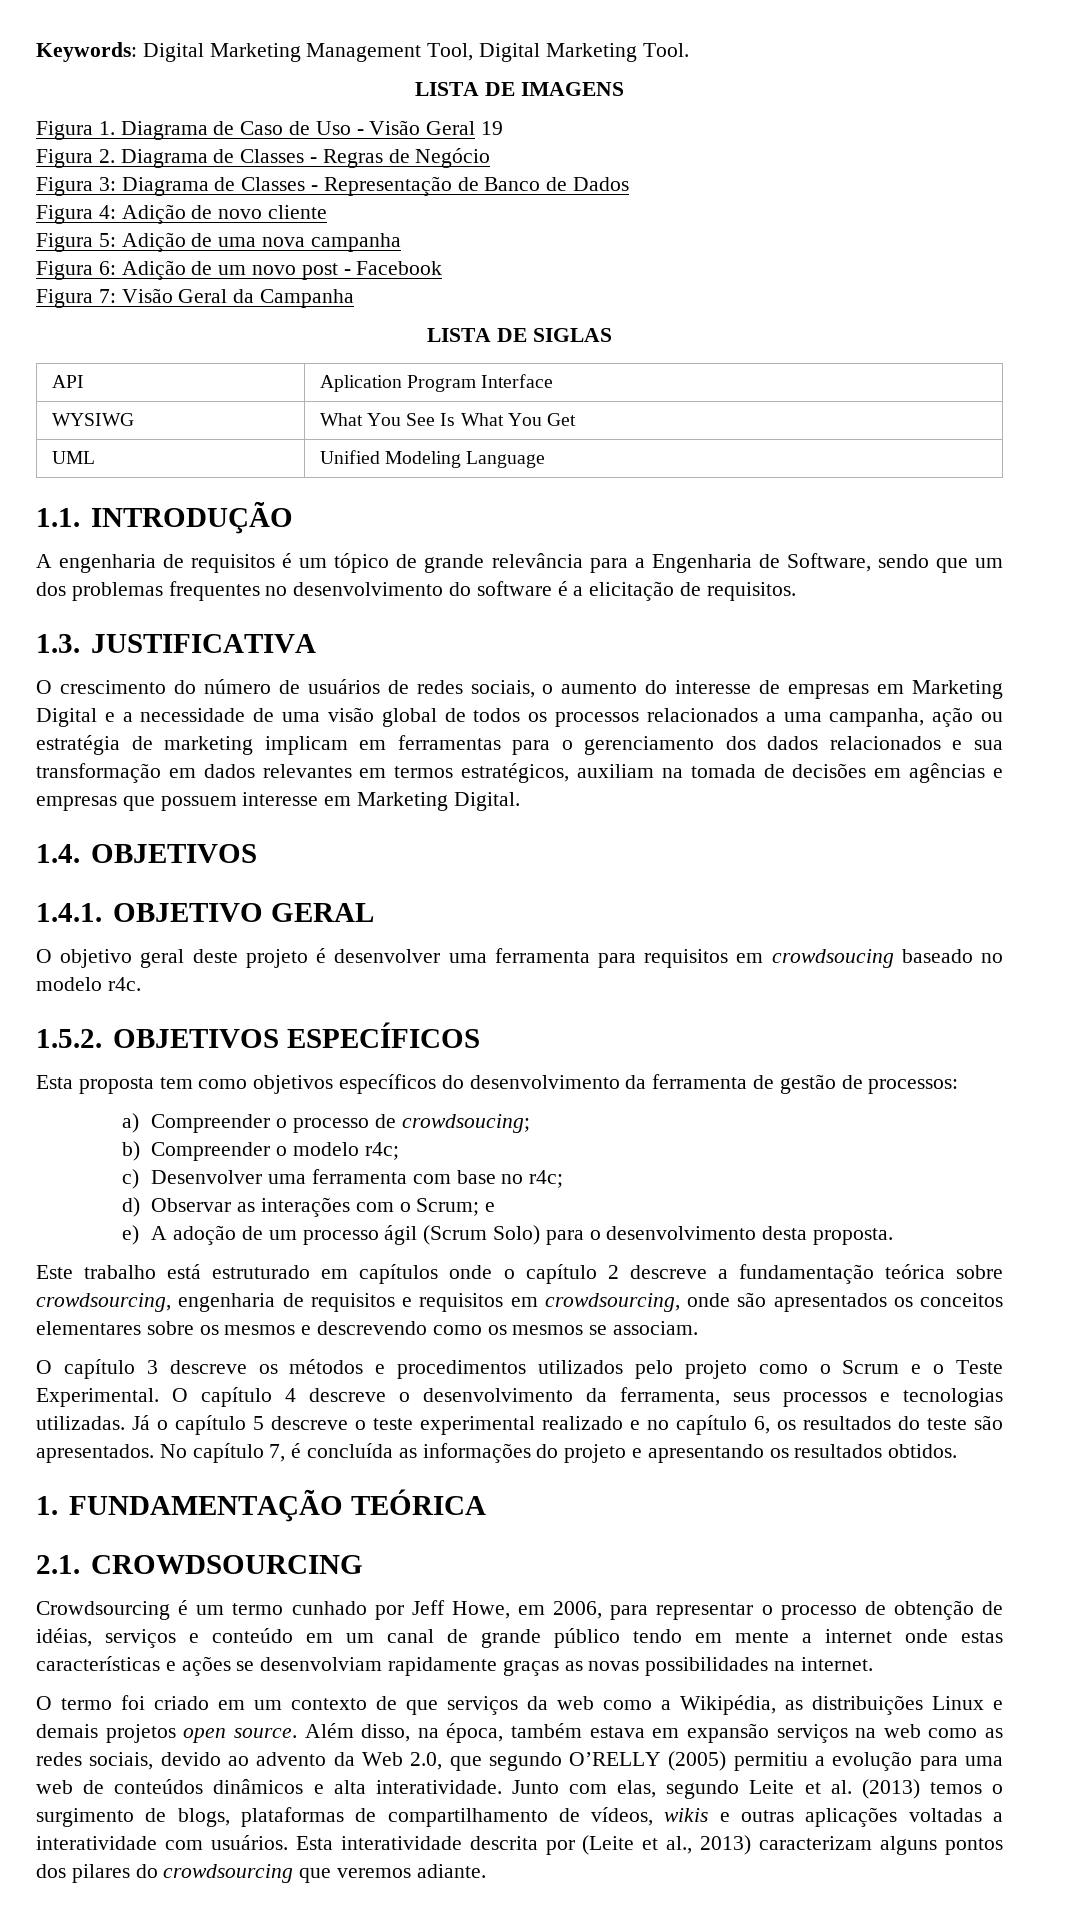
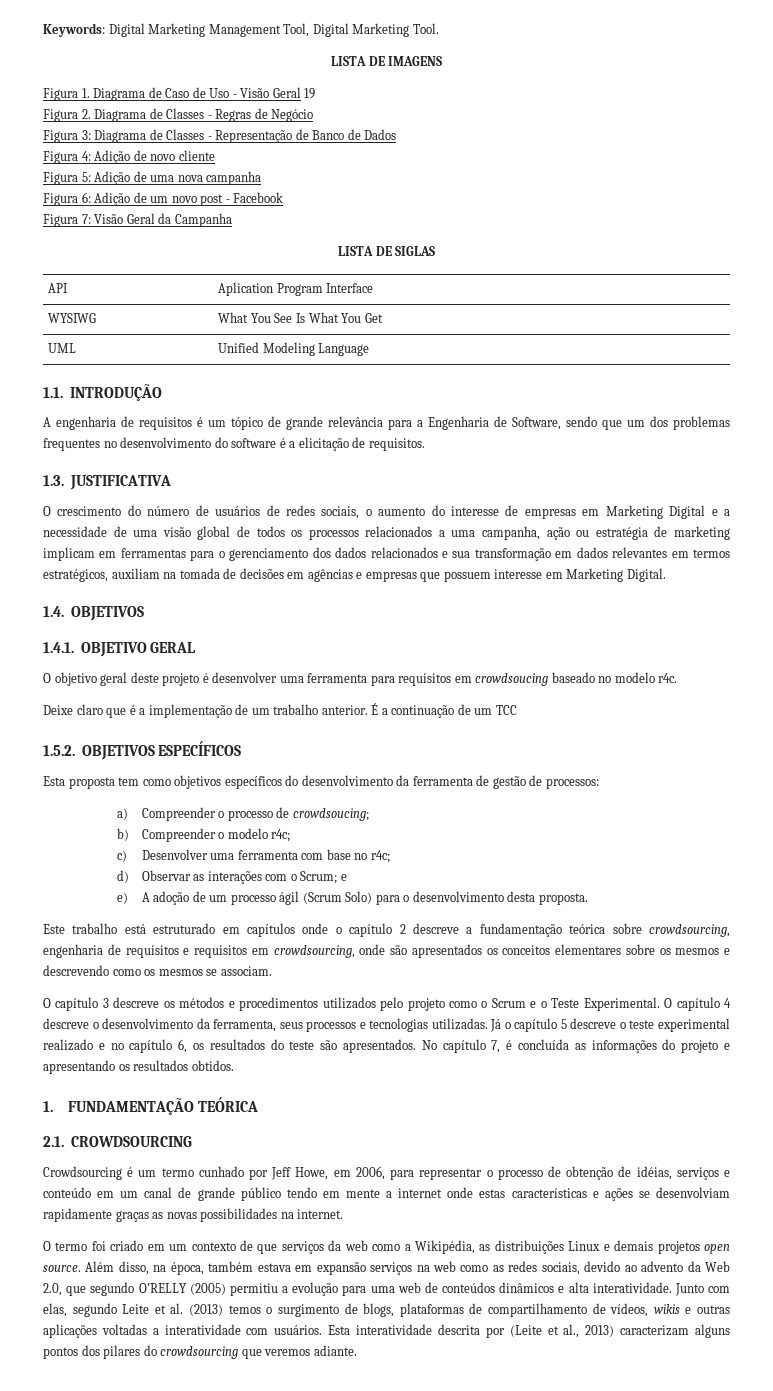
+ Deixe claro que é a implementação de um trabalho anterior. É a continuação de um TCC

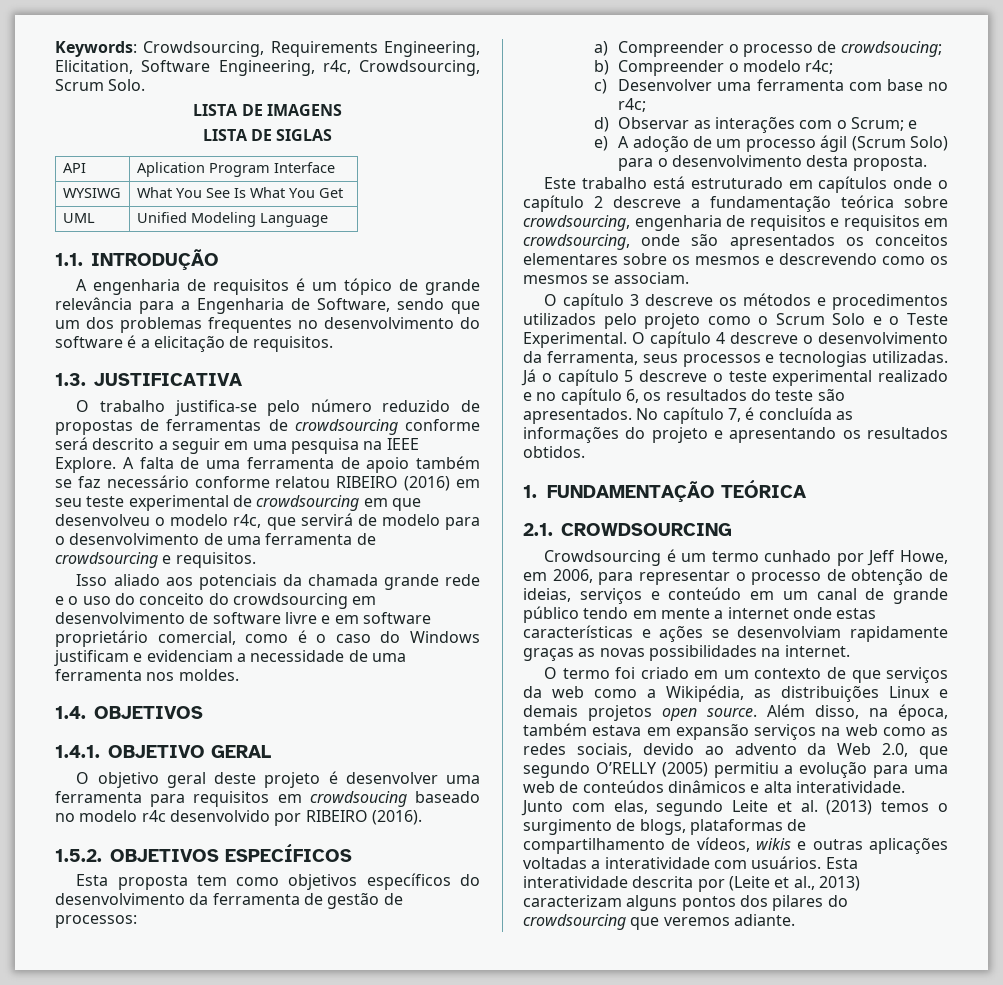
- Keywords: Digital Marketing Management Tool, Digital Marketing Tool.
+ Keywords: Crowdsourcing, Requirements Engineering, Elicitation, Software Engineering, r4c, Crowdsourcing, Scrum Solo.
  LISTA DE IMAGENS
- Figura 1. Diagrama de Caso de Uso - Visão Geral 19
- Figura 2. Diagrama de Classes - Regras de Negócio
- Figura 3: Diagrama de Classes - Representação de Banco de Dados
- Figura 4: Adição de novo cliente
- Figura 5: Adição de uma nova campanha
- Figura 6: Adição de um novo post - Facebook
- Figura 7: Visão Geral da Campanha
- O crescimento do número de usuários de redes sociais, o aumento do interesse de empresas em Marketing Digital e a necessidade de uma visão global de todos os processos relacionados a uma campanha, ação ou estratégia de marketing implicam em ferramentas para o gerenciamento dos dados relacionados e sua transformação em dados relevantes em termos estratégicos, auxiliam na tomada de decisões em agências e empresas que possuem interesse em Marketing Digital.
+ O trabalho justifica-se pelo número reduzido de propostas de ferramentas de crowdsourcing conforme será descrito a seguir em uma pesquisa na IEEE Explore. A falta de uma ferramenta de apoio também se faz necessário conforme relatou RIBEIRO (2016) em seu teste experimental de crowdsourcing em que desenvolveu o modelo r4c, que servirá de modelo para o desenvolvimento de uma ferramenta de crowdsourcing e requisitos.
+ Isso aliado aos potenciais da chamada grande rede e o uso do conceito do crowdsourcing em desenvolvimento de software livre e em software proprietário comercial, como é o caso do Windows justificam e evidenciam a necessidade de uma ferramenta nos moldes.
- O objetivo geral deste projeto é desenvolver uma ferramenta para requisitos em crowdsoucing baseado no modelo r4c.
- Deixe claro que é a implementação de um trabalho anterior. É a continuação de um TCC
+ O objetivo geral deste projeto é desenvolver uma ferramenta para requisitos em crowdsoucing baseado no modelo r4c desenvolvido por RIBEIRO (2016).
- O capítulo 3 descreve os métodos e procedimentos utilizados pelo projeto como o Scrum e o Teste Experimental.
+ O capítulo 3 descreve os métodos e procedimentos utilizados pelo projeto como o Scrum Solo e o Teste Experimental.
- Crowdsourcing é um termo cunhado por Jeff Howe, em 2006, para representar o processo de obtenção de idéias, serviços e conteúdo em um canal de grande público tendo em mente a internet onde estas características e ações se desenvolviam rapidamente graças as novas possibilidades na internet.
+ Crowdsourcing é um termo cunhado por Jeff Howe, em 2006, para representar o processo de obtenção de ideias, serviços e conteúdo em um canal de grande público tendo em mente a internet onde estas características e ações se desenvolviam rapidamente graças as novas possibilidades na internet.

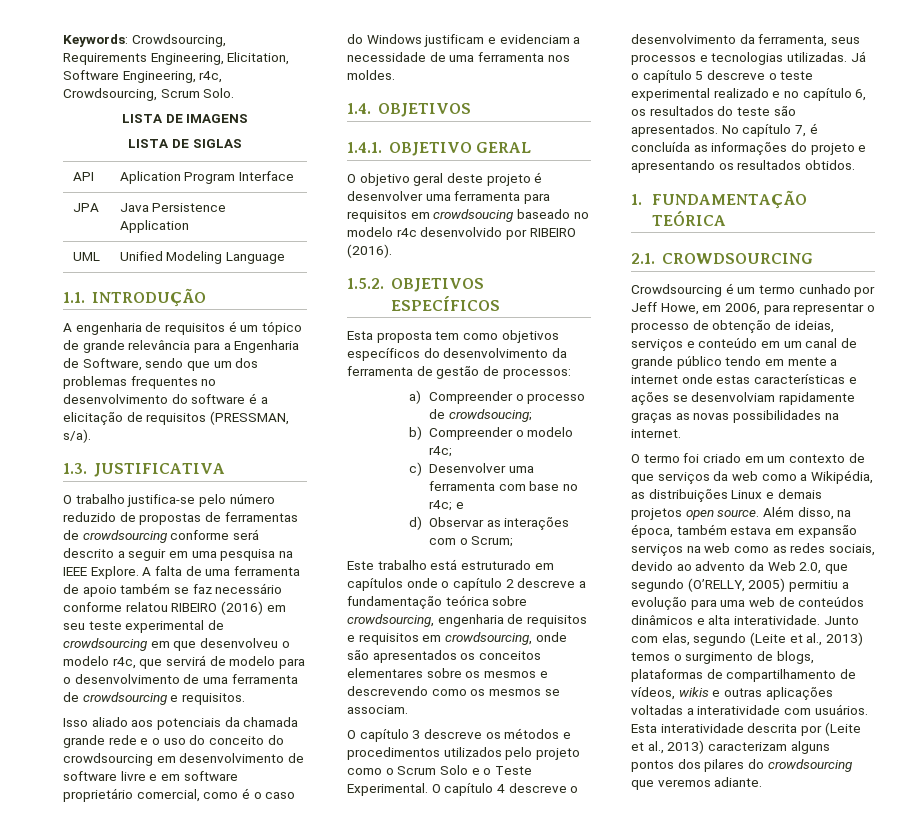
- WYSIWG | What You See Is What You Get
+ JPA | Java Persistence Application
- A engenharia de requisitos é um tópico de grande relevância para a Engenharia de Software, sendo que um dos problemas frequentes no desenvolvimento do software é a elicitação de requisitos.
+ A engenharia de requisitos é um tópico de grande relevância para a Engenharia de Software, sendo que um dos problemas frequentes no desenvolvimento do software é a elicitação de requisitos (PRESSMAN, s/a).
- c) Desenvolver uma ferramenta com base no r4c;
+ c) Desenvolver uma ferramenta com base no r4c; e
- d) Observar as interações com o Scrum; e
- e) A adoção de um processo ágil (Scrum Solo) para o desenvolvimento desta proposta.
+ d) Observar as interações com o Scrum;
- Além disso, na época, também estava em expansão serviços na web como as redes sociais, devido ao advento da Web 2.0, que segundo O’RELLY (2005) permitiu a evolução para uma web de conteúdos dinâmicos e alta interatividade.
+ Além disso, na época, também estava em expansão serviços na web como as redes sociais, devido ao advento da Web 2.0, que segundo (O’RELLY, 2005) permitiu a evolução para uma web de conteúdos dinâmicos e alta interatividade.
- Junto com elas, segundo Leite et al. (2013) temos o surgimento de blogs, plataformas de compartilhamento de vídeos, wikis e outras aplicações voltadas a interatividade com usuários.
+ Junto com elas, segundo (Leite et al., 2013) temos o surgimento de blogs, plataformas de compartilhamento de vídeos, wikis e outras aplicações voltadas a interatividade com usuários.

